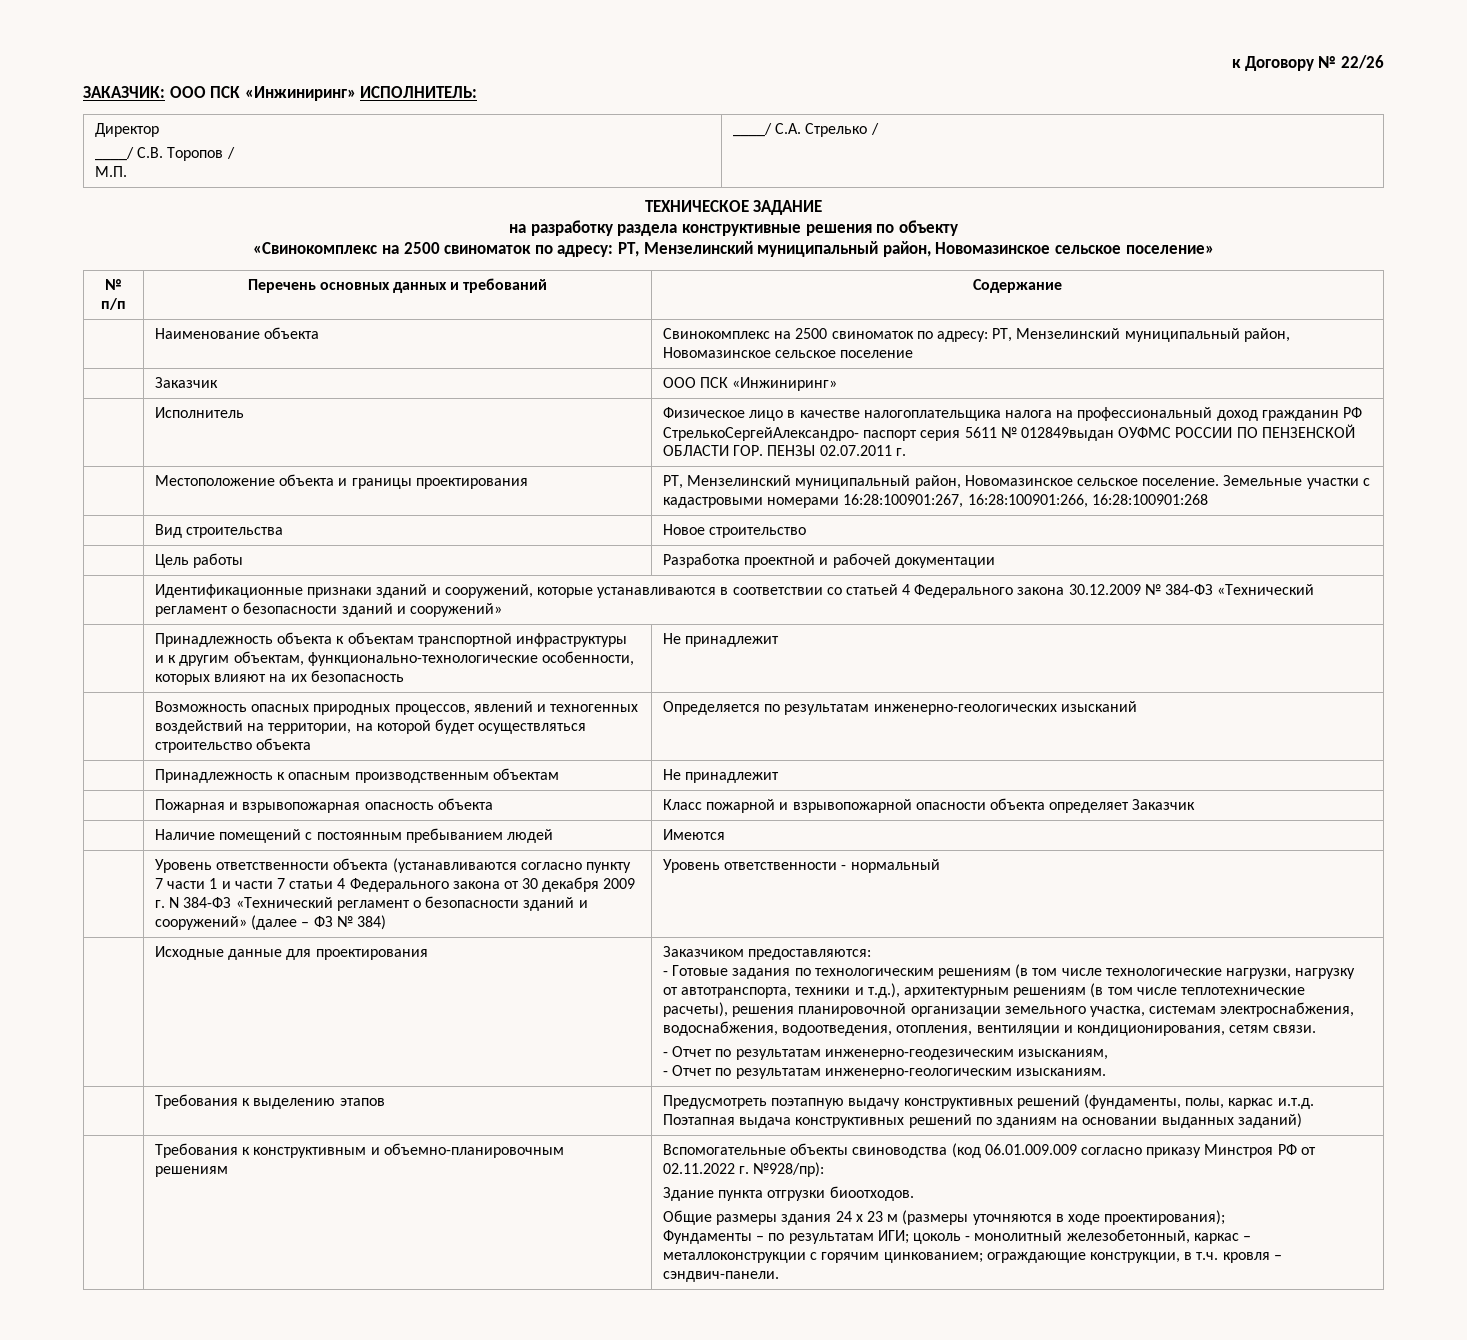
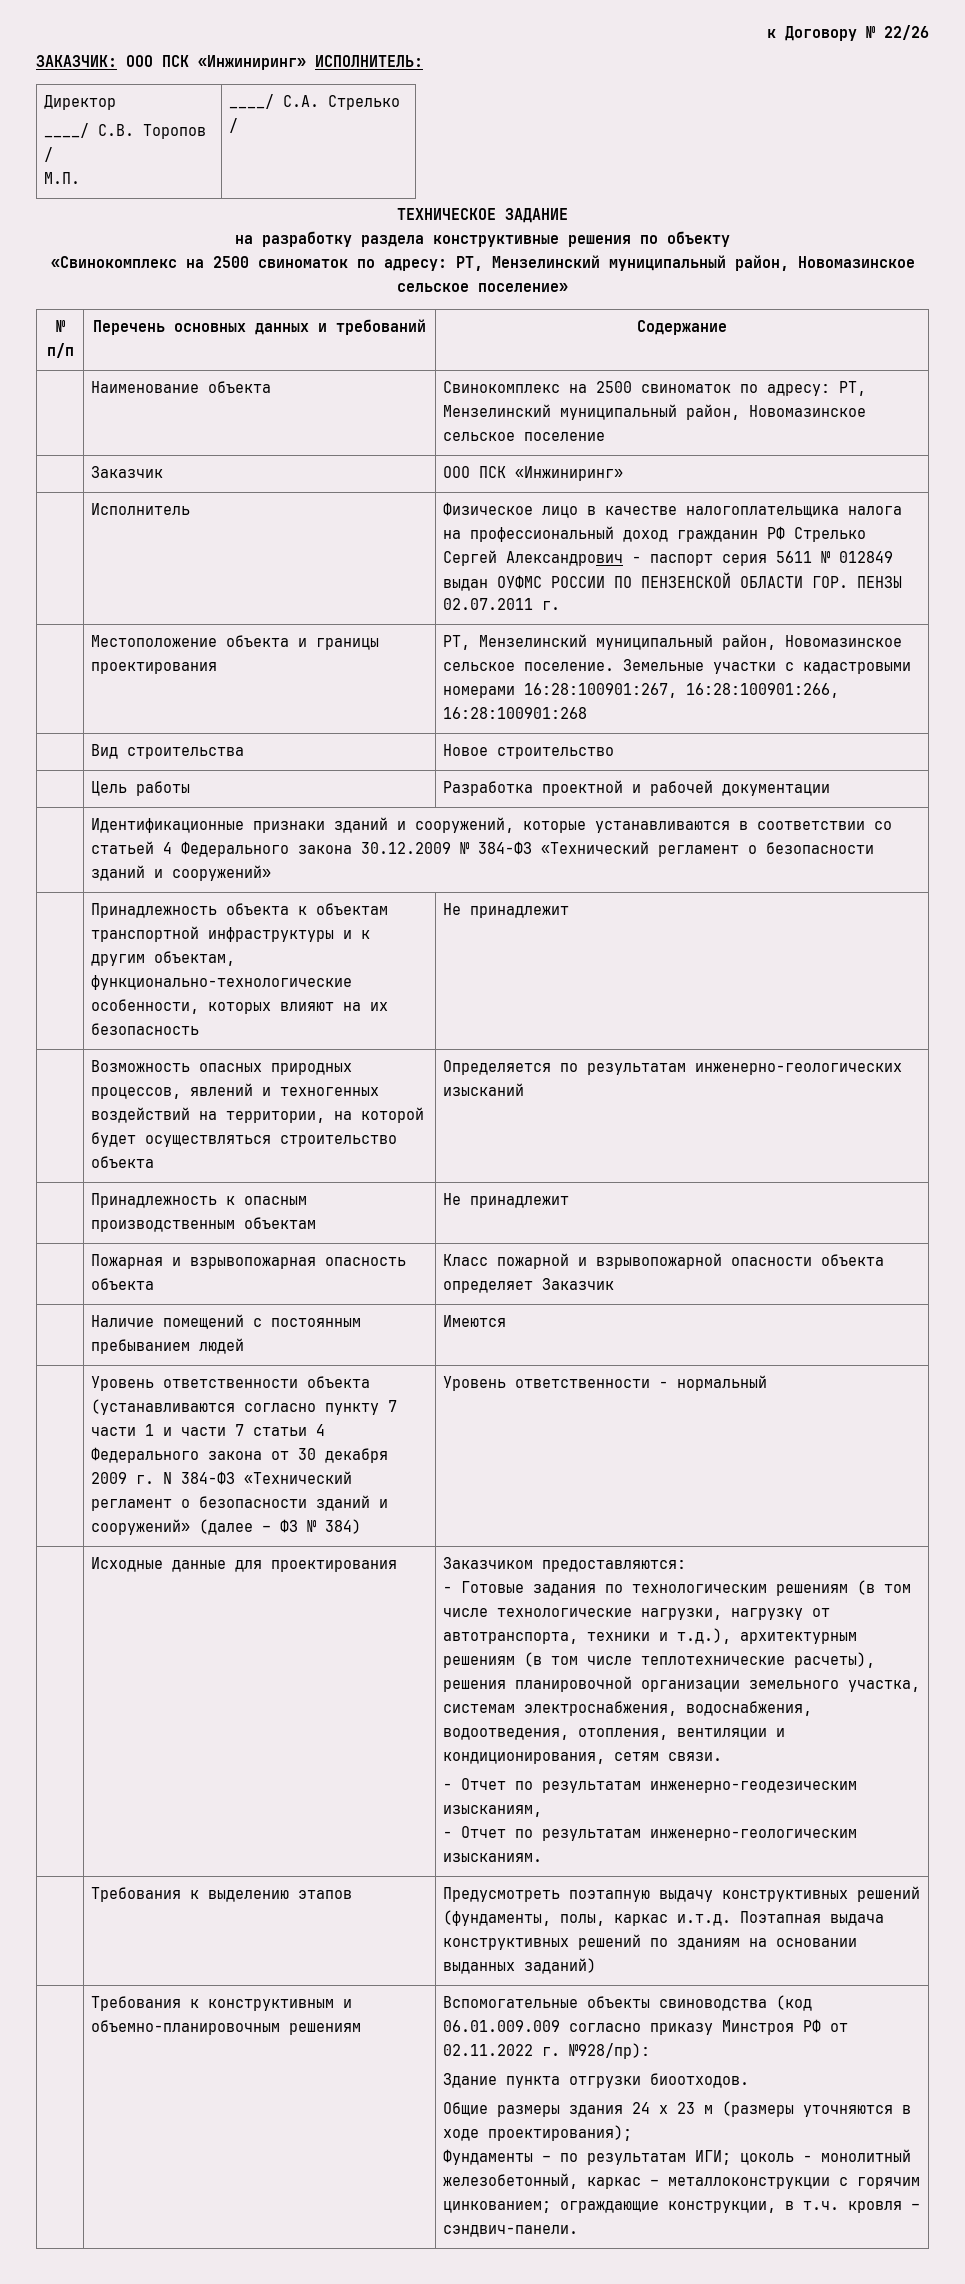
- | Исполнитель | Физическое лицо в качестве налогоплательщика налога на профессиональный доход гражданин РФ СтрелькоСергейАлександро- паспорт серия 5611 № 012849выдан ОУФМС РОССИИ ПО ПЕНЗЕНСКОЙ ОБЛАСТИ ГОР. ПЕНЗЫ 02.07.2011 г.
+ | Исполнитель | Физическое лицо в качестве налогоплательщика налога на профессиональный доход гражданин РФ Стрелько Сергей Александрович - паспорт серия 5611 № 012849 выдан ОУФМС РОССИИ ПО ПЕНЗЕНСКОЙ ОБЛАСТИ ГОР. ПЕНЗЫ 02.07.2011 г.

